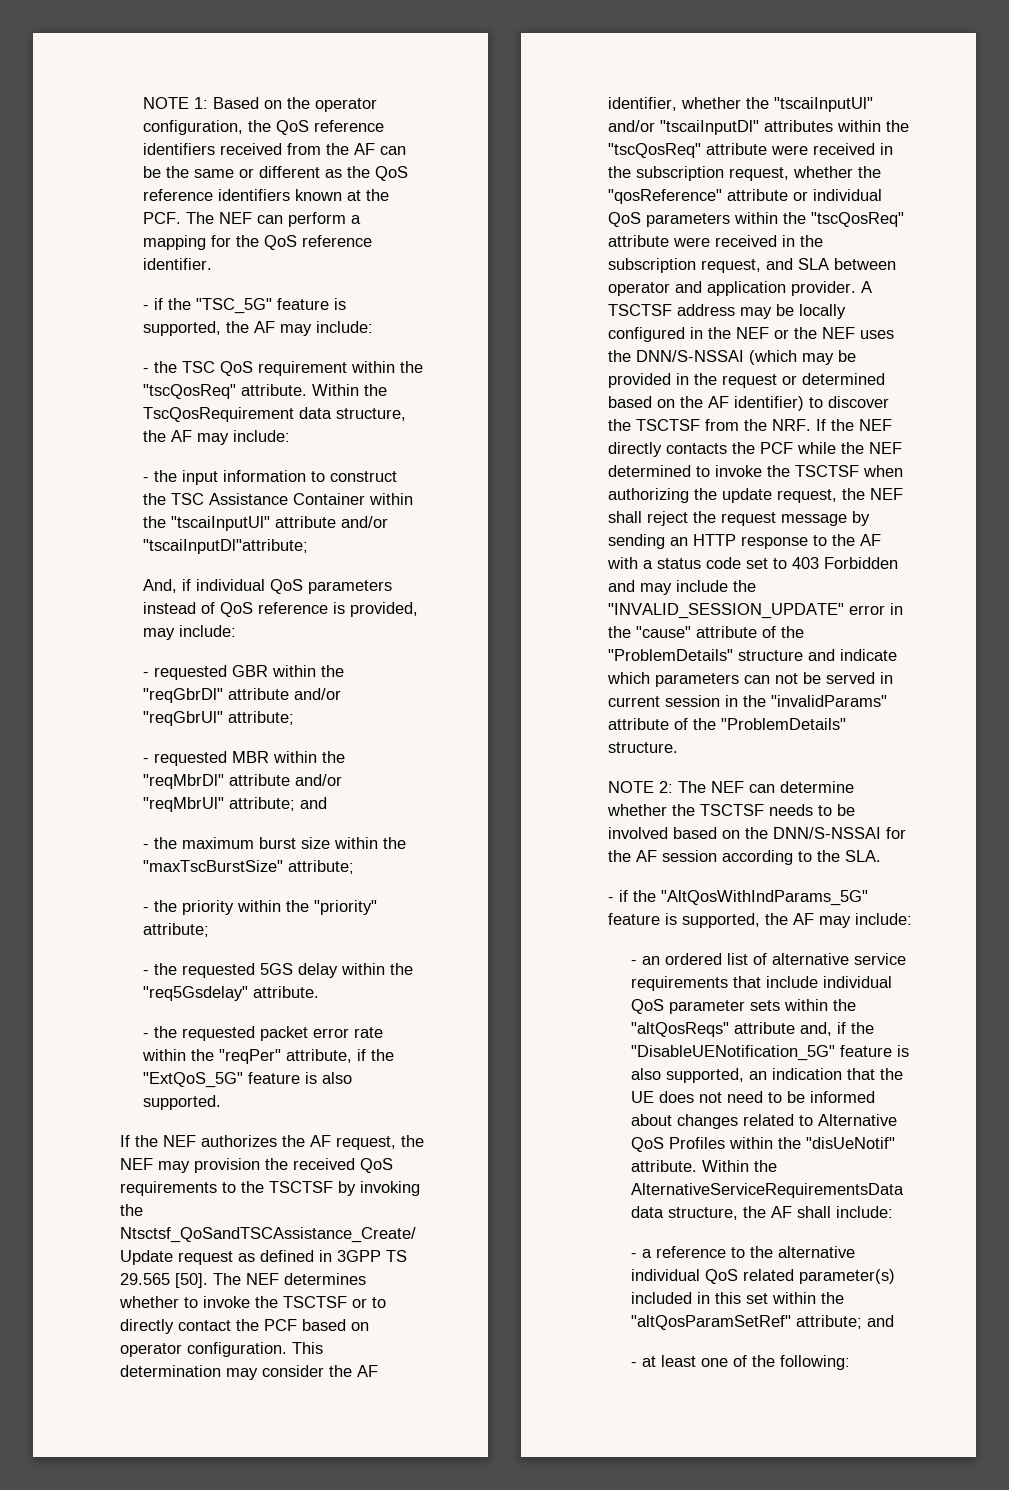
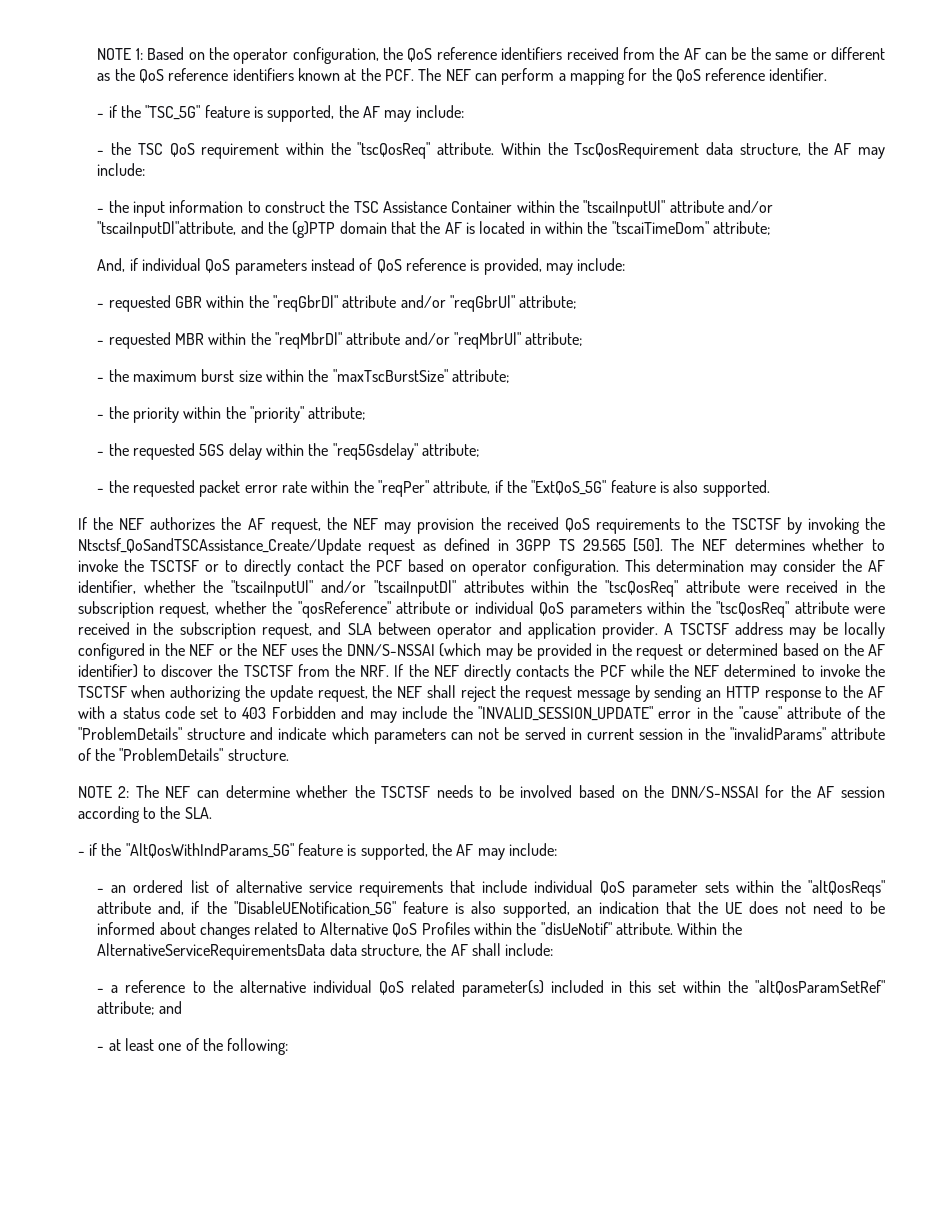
- - the input information to construct the TSC Assistance Container within the "tscaiInputUl" attribute and/or "tscaiInputDl"attribute;
+ - the input information to construct the TSC Assistance Container within the "tscaiInputUl" attribute and/or "tscaiInputDl"attribute, and the (g)PTP domain that the AF is located in within the "tscaiTimeDom" attribute;
- - requested MBR within the "reqMbrDl" attribute and/or "reqMbrUl" attribute; and
+ - requested MBR within the "reqMbrDl" attribute and/or "reqMbrUl" attribute;
- - the requested 5GS delay within the "req5Gsdelay" attribute.
+ - the requested 5GS delay within the "req5Gsdelay" attribute;

